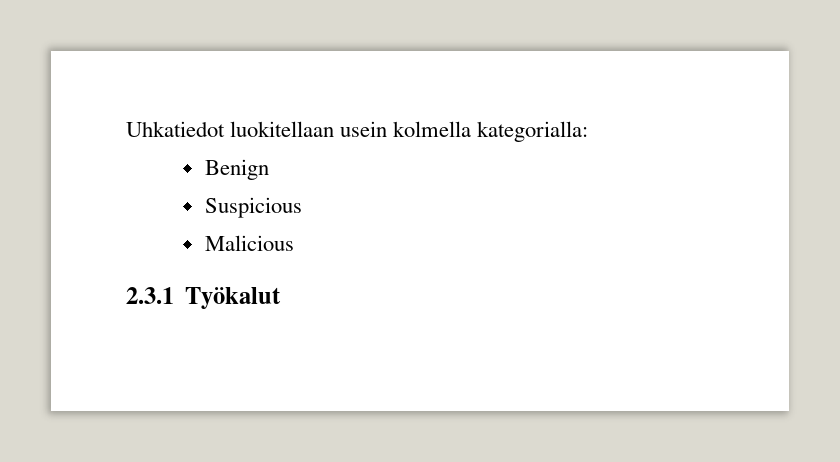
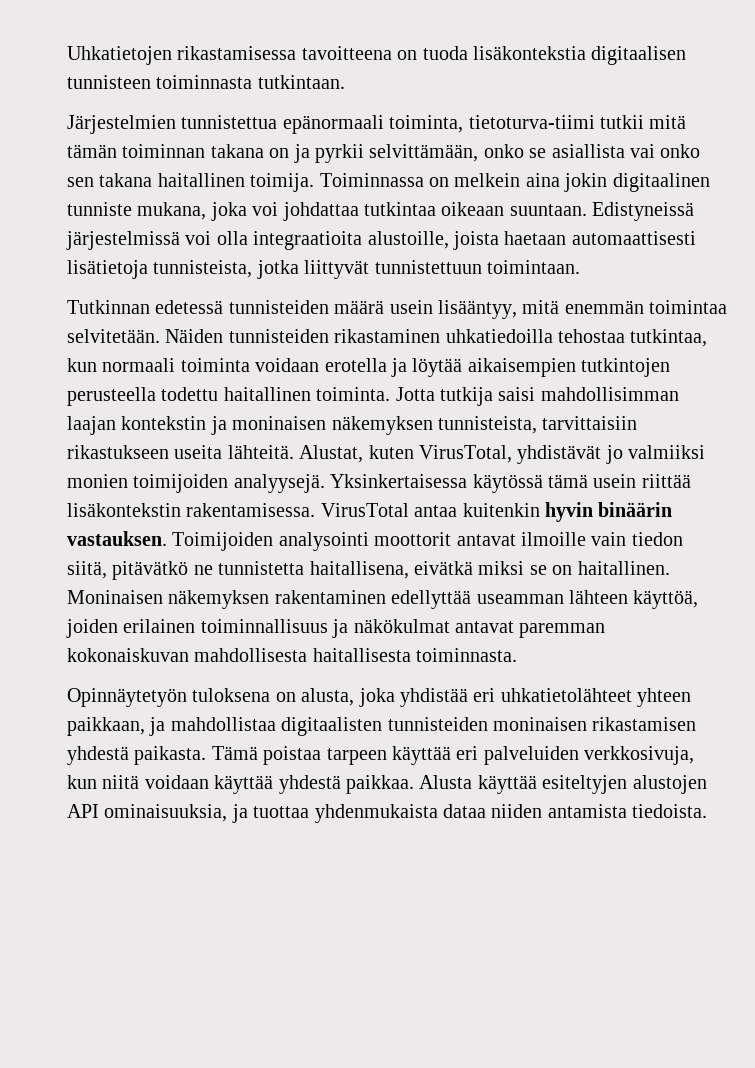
- Uhkatiedot luokitellaan usein kolmella kategorialla:
- Benign
- Suspicious
- Malicious
- 2.3.1 Työkalut
+ Uhkatietojen rikastamisessa tavoitteena on tuoda lisäkontekstia digitaalisen tunnisteen toiminnasta tutkintaan.
+ Järjestelmien tunnistettua epänormaali toiminta, tietoturva-tiimi tutkii mitä tämän toiminnan takana on ja pyrkii selvittämään, onko se asiallista vai onko sen takana haitallinen toimija. Toiminnassa on melkein aina jokin digitaalinen tunniste mukana, joka voi johdattaa tutkintaa oikeaan suuntaan. Edistyneissä järjestelmissä voi olla integraatioita alustoille, joista haetaan automaattisesti lisätietoja tunnisteista, jotka liittyvät tunnistettuun toimintaan.
+ Tutkinnan edetessä tunnisteiden määrä usein lisääntyy, mitä enemmän toimintaa selvitetään. Näiden tunnisteiden rikastaminen uhkatiedoilla tehostaa tutkintaa, kun normaali toiminta voidaan erotella ja löytää aikaisempien tutkintojen perusteella todettu haitallinen toiminta. Jotta tutkija saisi mahdollisimman laajan kontekstin ja moninaisen näkemyksen tunnisteista, tarvittaisiin rikastukseen useita lähteitä. Alustat, kuten VirusTotal, yhdistävät jo valmiiksi monien toimijoiden analyysejä. Yksinkertaisessa käytössä tämä usein riittää lisäkontekstin rakentamisessa. VirusTotal antaa kuitenkin hyvin binäärin vastauksen. Toimijoiden analysointi moottorit antavat ilmoille vain tiedon siitä, pitävätkö ne tunnistetta haitallisena, eivätkä miksi se on haitallinen. Moninaisen näkemyksen rakentaminen edellyttää useamman lähteen käyttöä, joiden erilainen toiminnallisuus ja näkökulmat antavat paremman kokonaiskuvan mahdollisesta haitallisesta toiminnasta.
+ Opinnäytetyön tuloksena on alusta, joka yhdistää eri uhkatietolähteet yhteen paikkaan, ja mahdollistaa digitaalisten tunnisteiden moninaisen rikastamisen yhdestä paikasta. Tämä poistaa tarpeen käyttää eri palveluiden verkkosivuja, kun niitä voidaan käyttää yhdestä paikkaa. Alusta käyttää esiteltyjen alustojen API ominaisuuksia, ja tuottaa yhdenmukaista dataa niiden antamista tiedoista.

